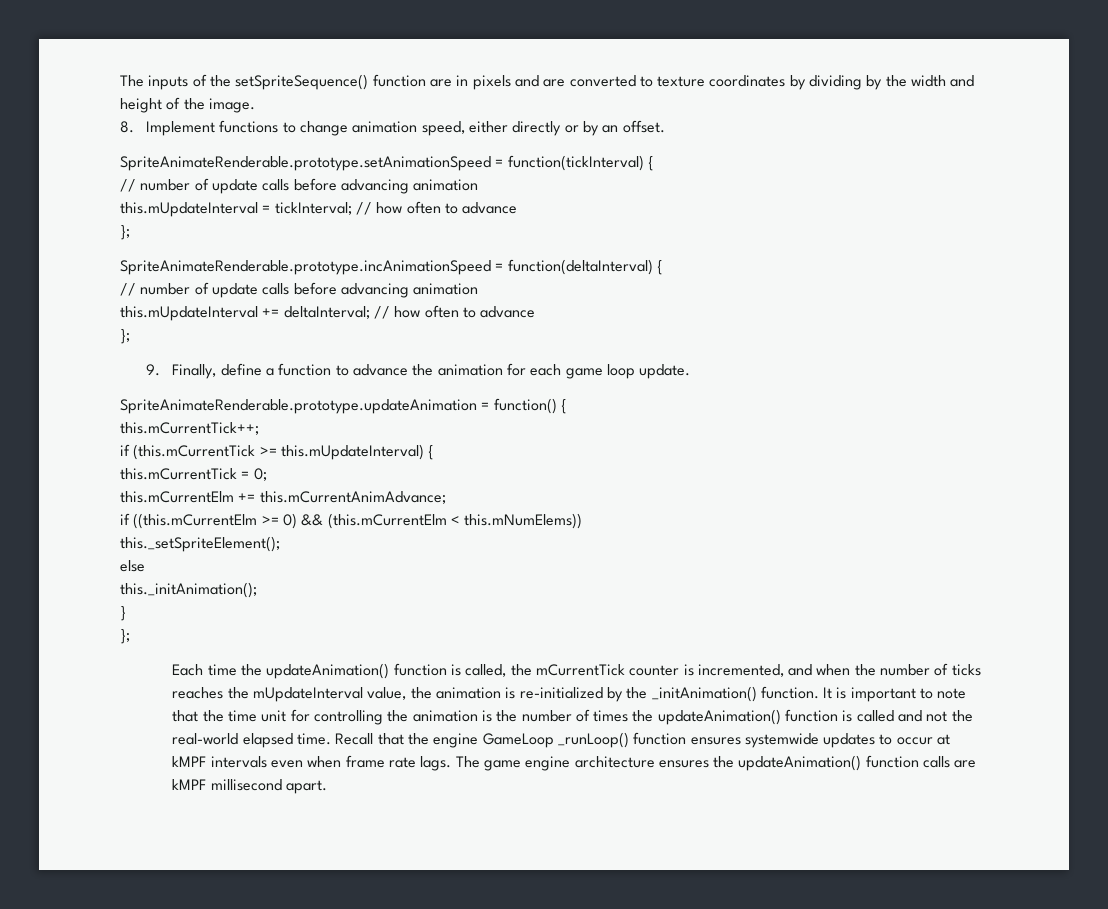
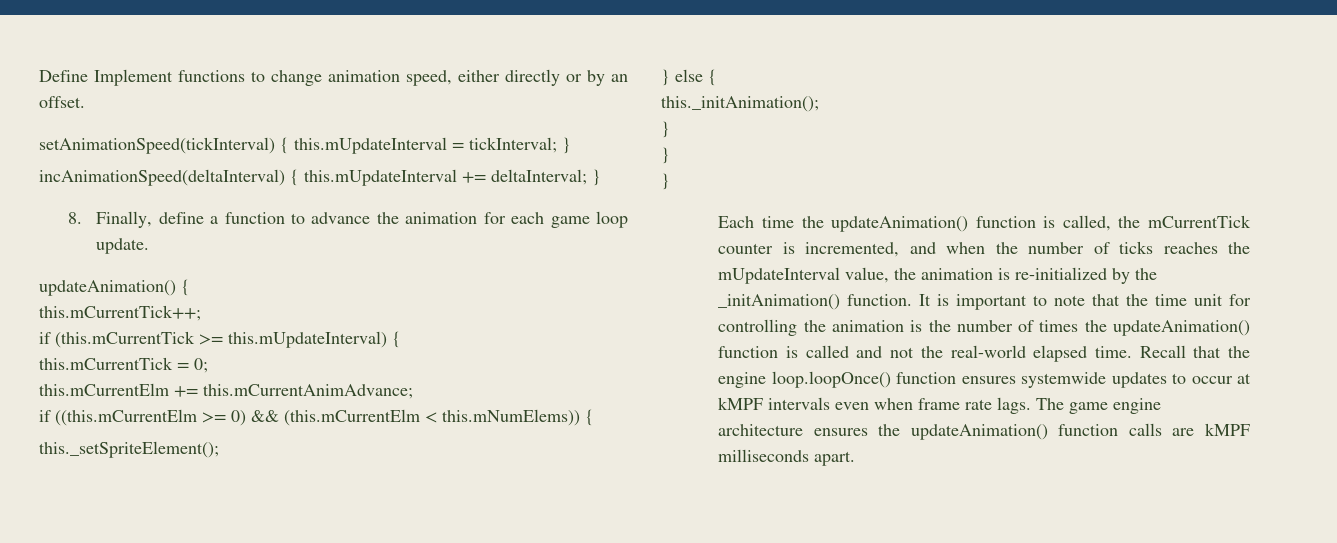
- The inputs of the setSpriteSequence() function are in pixels and are converted to texture coordinates by dividing by the width and height of the image.
- 8. Implement functions to change animation speed, either directly or by an offset.
+ Define Implement functions to change animation speed, either directly or by an offset.
- SpriteAnimateRenderable.prototype.setAnimationSpeed = function(tickInterval) {
- // number of update calls before advancing animation
- this.mUpdateInterval = tickInterval; // how often to advance
- };
- SpriteAnimateRenderable.prototype.incAnimationSpeed = function(deltaInterval) {
- // number of update calls before advancing animation
- this.mUpdateInterval += deltaInterval; // how often to advance
- };
- 9. Finally, define a function to advance the animation for each game loop update.
+ setAnimationSpeed(tickInterval) { this.mUpdateInterval = tickInterval; }
+ incAnimationSpeed(deltaInterval) { this.mUpdateInterval += deltaInterval; }
+ 8. Finally, define a function to advance the animation for each game loop update.
- SpriteAnimateRenderable.prototype.updateAnimation = function() {
+ updateAnimation() {
- if ((this.mCurrentElm >= 0) && (this.mCurrentElm < this.mNumElems))
+ if ((this.mCurrentElm >= 0) && (this.mCurrentElm < this.mNumElems)) {
- else
+ } else {
  this._initAnimation();
  }
- };
+ }
+ }
- Recall that the engine GameLoop _runLoop() function ensures systemwide updates to occur at kMPF intervals even when frame rate lags.
+ Recall that the engine loop.loopOnce() function ensures systemwide updates to occur at kMPF intervals even when frame rate lags.
- The game engine architecture ensures the updateAnimation() function calls are kMPF millisecond apart.
+ The game engine architecture ensures the updateAnimation() function calls are kMPF milliseconds apart.

